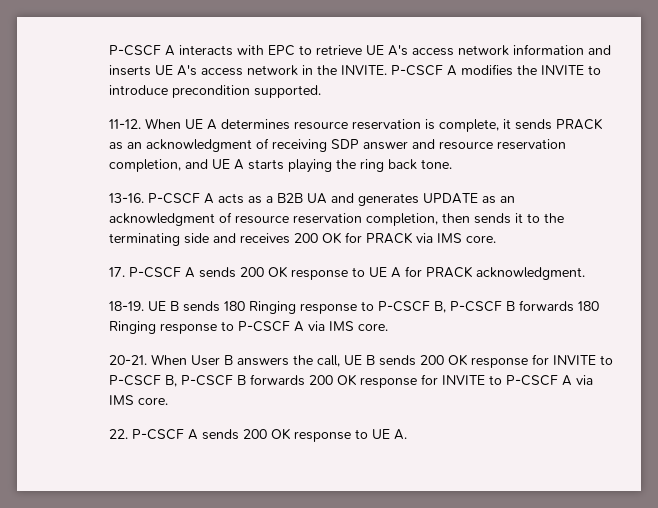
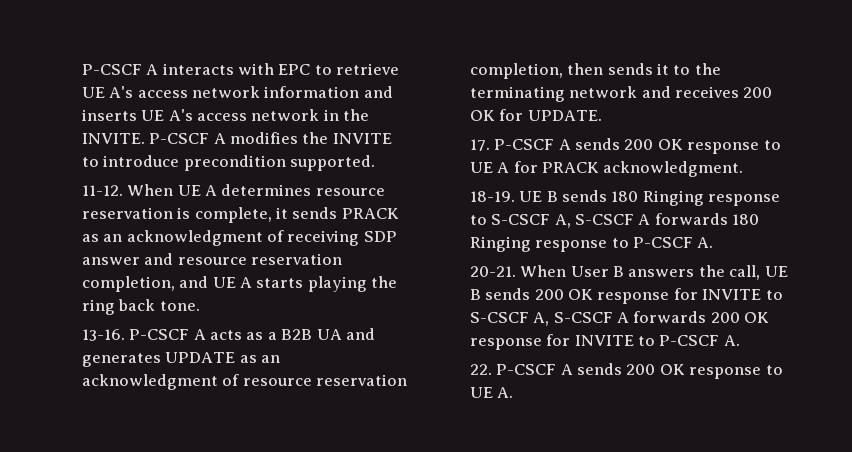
- P-CSCF A acts as a B2B UA and generates UPDATE as an acknowledgment of resource reservation completion, then sends it to the terminating side and receives 200 OK for PRACK via IMS core.
+ P-CSCF A acts as a B2B UA and generates UPDATE as an acknowledgment of resource reservation completion, then sends it to the terminating network and receives 200 OK for UPDATE.
- UE B sends 180 Ringing response to P-CSCF B, P-CSCF B forwards 180 Ringing response to P-CSCF A via IMS core.
+ UE B sends 180 Ringing response to S-CSCF A, S-CSCF A forwards 180 Ringing response to P-CSCF A.
- When User B answers the call, UE B sends 200 OK response for INVITE to P-CSCF B, P-CSCF B forwards 200 OK response for INVITE to P-CSCF A via IMS core.
+ When User B answers the call, UE B sends 200 OK response for INVITE to S-CSCF A, S-CSCF A forwards 200 OK response for INVITE to P-CSCF A.

